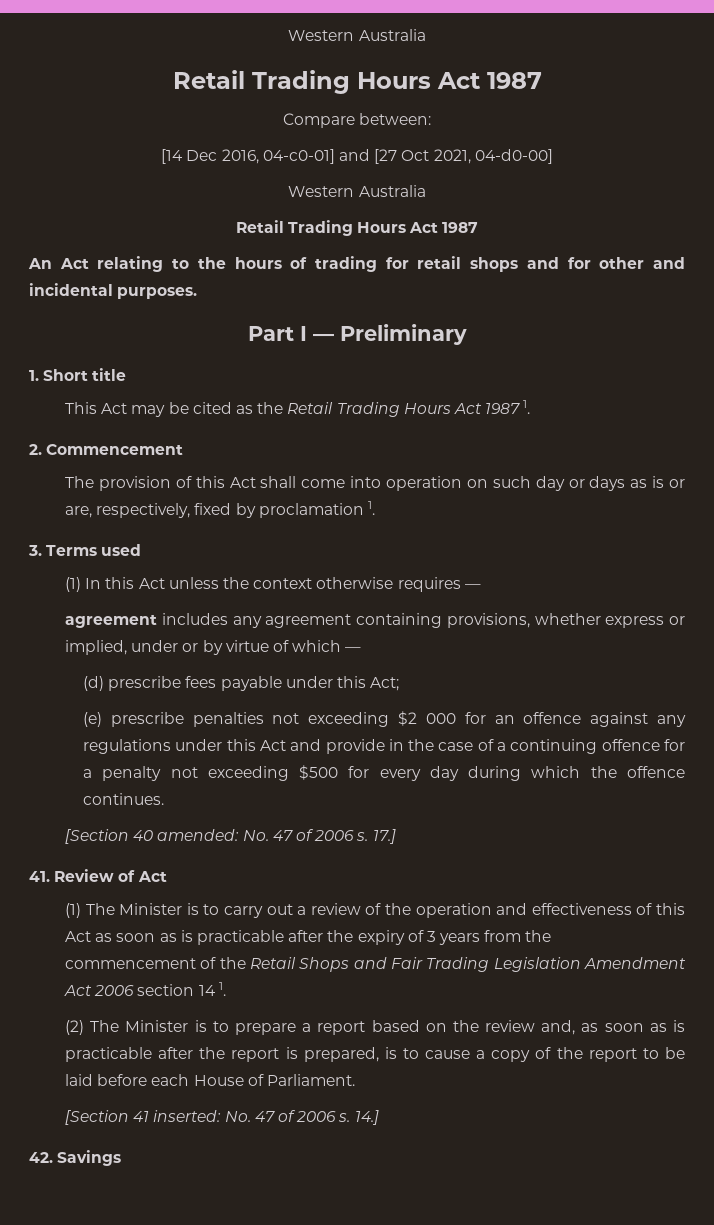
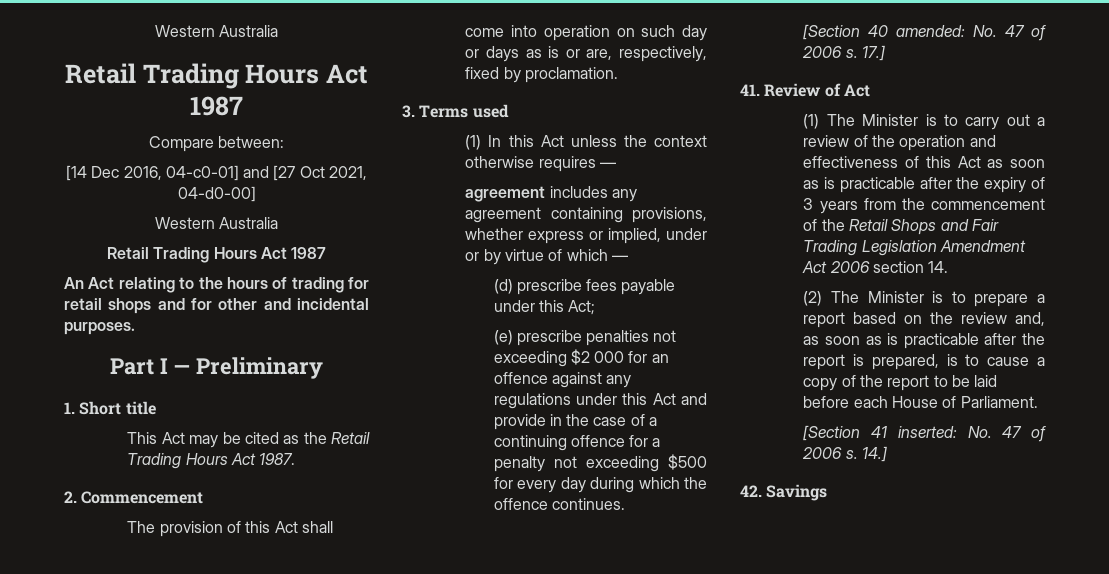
- This Act may be cited as the Retail Trading Hours Act 1987 1.
+ This Act may be cited as the Retail Trading Hours Act 1987.
- The provision of this Act shall come into operation on such day or days as is or are, respectively, fixed by proclamation 1.
+ The provision of this Act shall come into operation on such day or days as is or are, respectively, fixed by proclamation.
- (1) The Minister is to carry out a review of the operation and effectiveness of this Act as soon as is practicable after the expiry of 3 years from the commencement of the Retail Shops and Fair Trading Legislation Amendment Act 2006 section 14 1.
+ (1) The Minister is to carry out a review of the operation and effectiveness of this Act as soon as is practicable after the expiry of 3 years from the commencement of the Retail Shops and Fair Trading Legislation Amendment Act 2006 section 14.

